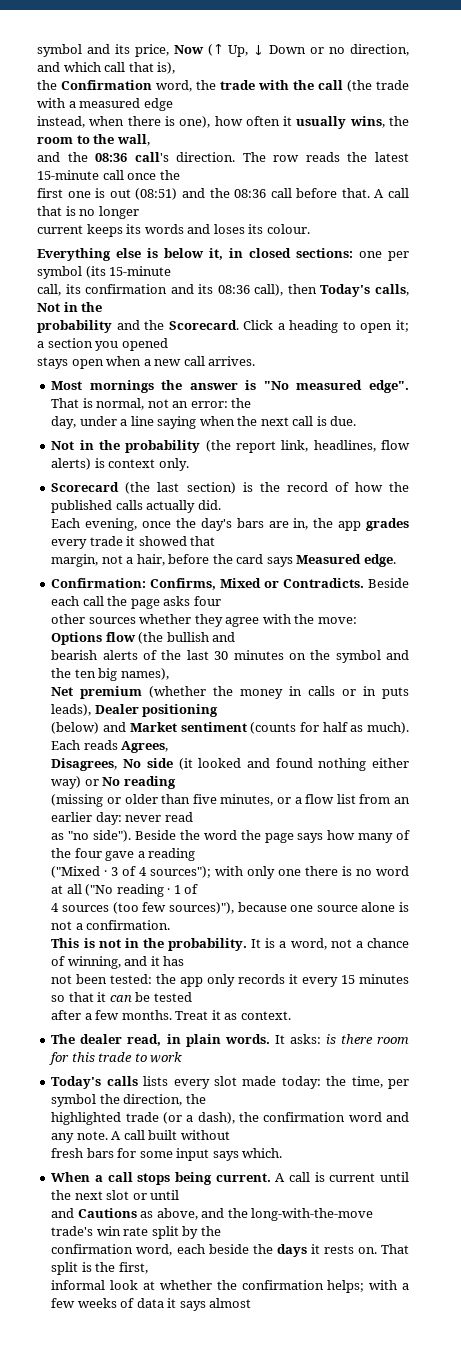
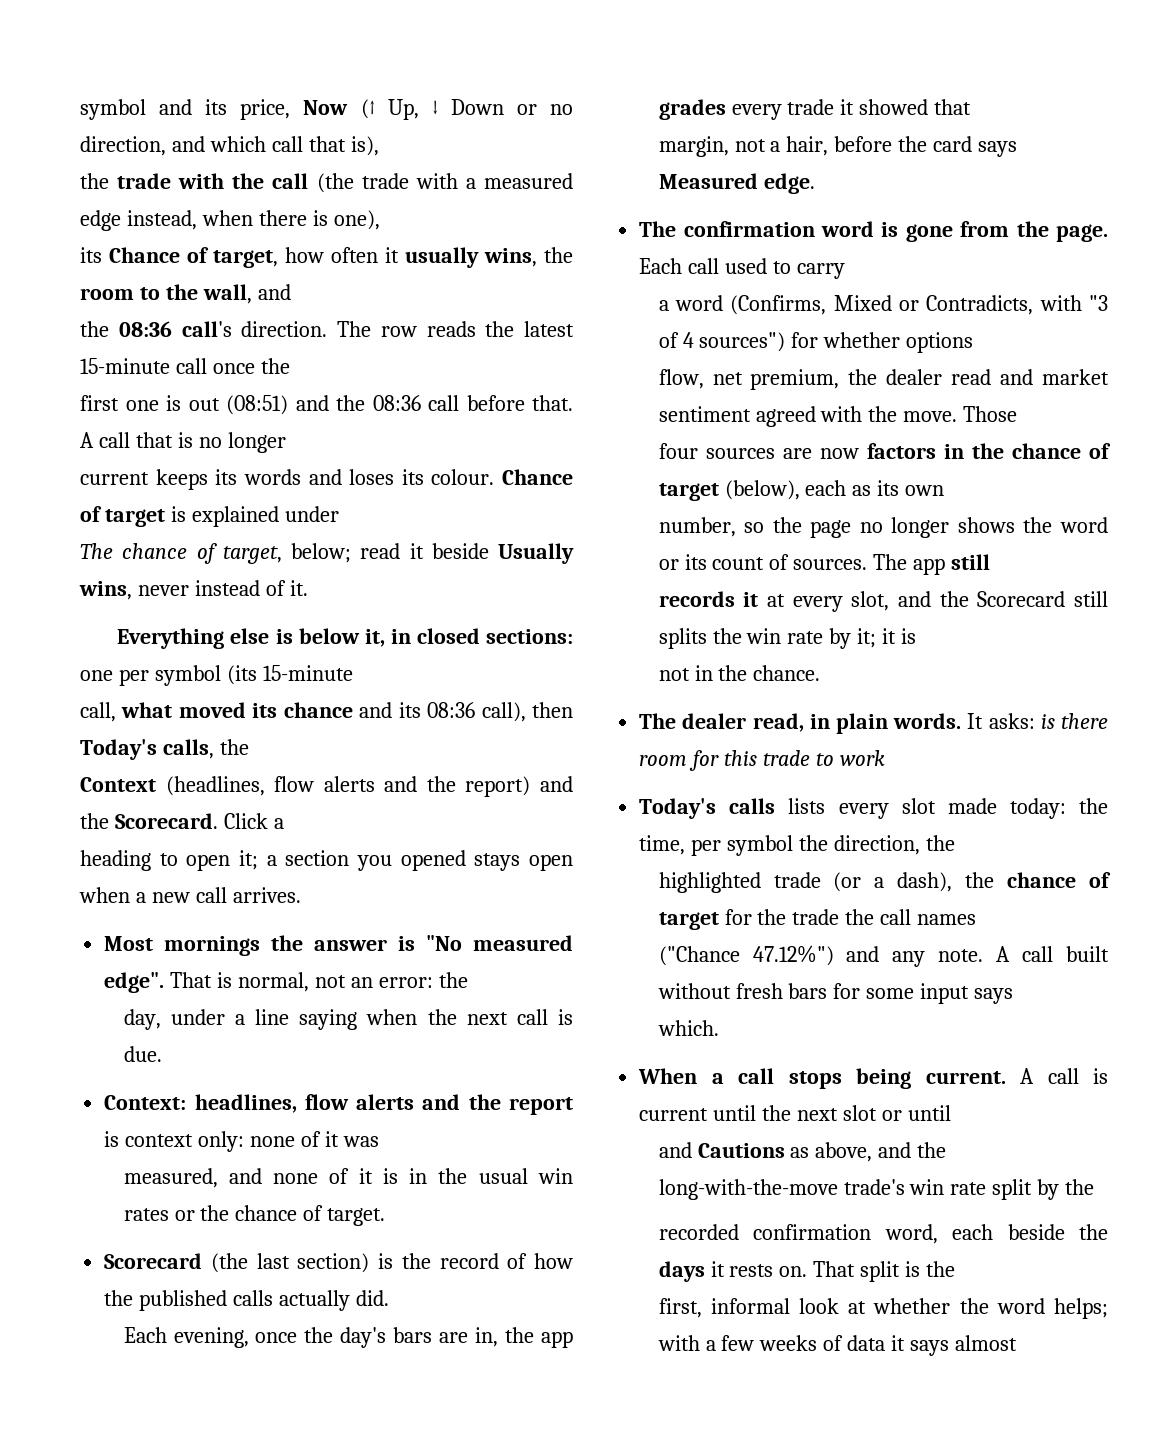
- the Confirmation word, the trade with the call (the trade with a measured edge
- instead, when there is one), how often it usually wins, the room to the wall,
- and the 08:36 call's direction.
+ the trade with the call (the trade with a measured edge instead, when there is one),
+ its Chance of target, how often it usually wins, the room to the wall, and
+ the 08:36 call's direction.
+ Chance of target is explained under
+ The chance of target, below; read it beside Usually wins, never instead of it.
- call, its confirmation and its 08:36 call), then Today's calls, Not in the
- probability and the Scorecard.
+ call, what moved its chance and its 08:36 call), then Today's calls, the
+ Context (headlines, flow alerts and the report) and the Scorecard.
- Click a heading to open it; a section you opened
- stays open when a new call arrives.
+ Click a
+ heading to open it; a section you opened stays open when a new call arrives.
- Not in the probability (the report link, headlines, flow alerts) is context only.
+ Context: headlines, flow alerts and the report is context only: none of it was
+ measured, and none of it is in the usual win rates or the chance of target.
- Confirmation: Confirms, Mixed or Contradicts. Beside each call the page asks four
- other sources whether they agree with the move: Options flow (the bullish and
- bearish alerts of the last 30 minutes on the symbol and the ten big names),
- Net premium (whether the money in calls or in puts leads), Dealer positioning
- (below) and Market sentiment (counts for half as much). Each reads Agrees,
- Disagrees, No side (it looked and found nothing either way) or No reading
- (missing or older than five minutes, or a flow list from an earlier day: never read
- as "no side"). Beside the word the page says how many of the four gave a reading
- ("Mixed · 3 of 4 sources"); with only one there is no word at all ("No reading · 1 of
- 4 sources (too few sources)"), because one source alone is not a confirmation.
- This is not in the probability. It is a word, not a chance of winning, and it has
- not been tested: the app only records it every 15 minutes so that it can be tested
- after a few months. Treat it as context.
+ The confirmation word is gone from the page. Each call used to carry
+ a word (Confirms, Mixed or Contradicts, with "3 of 4 sources") for whether options
+ flow, net premium, the dealer read and market sentiment agreed with the move. Those
+ four sources are now factors in the chance of target (below), each as its own
+ number, so the page no longer shows the word or its count of sources. The app still
+ records it at every slot, and the Scorecard still splits the win rate by it; it is
+ not in the chance.
- highlighted trade (or a dash), the confirmation word and any note.
+ highlighted trade (or a dash), the chance of target for the trade the call names
+ ("Chance 47.12%") and any note.
- A call built without
- fresh bars for some input says which.
+ A call built without fresh bars for some input says
+ which.
- confirmation word, each beside the days it rests on.
+ recorded confirmation word, each beside the days it rests on.
- That split is the first,
- informal look at whether the confirmation helps; with a few weeks of data it says almost
+ That split is the
+ first, informal look at whether the word helps; with a few weeks of data it says almost

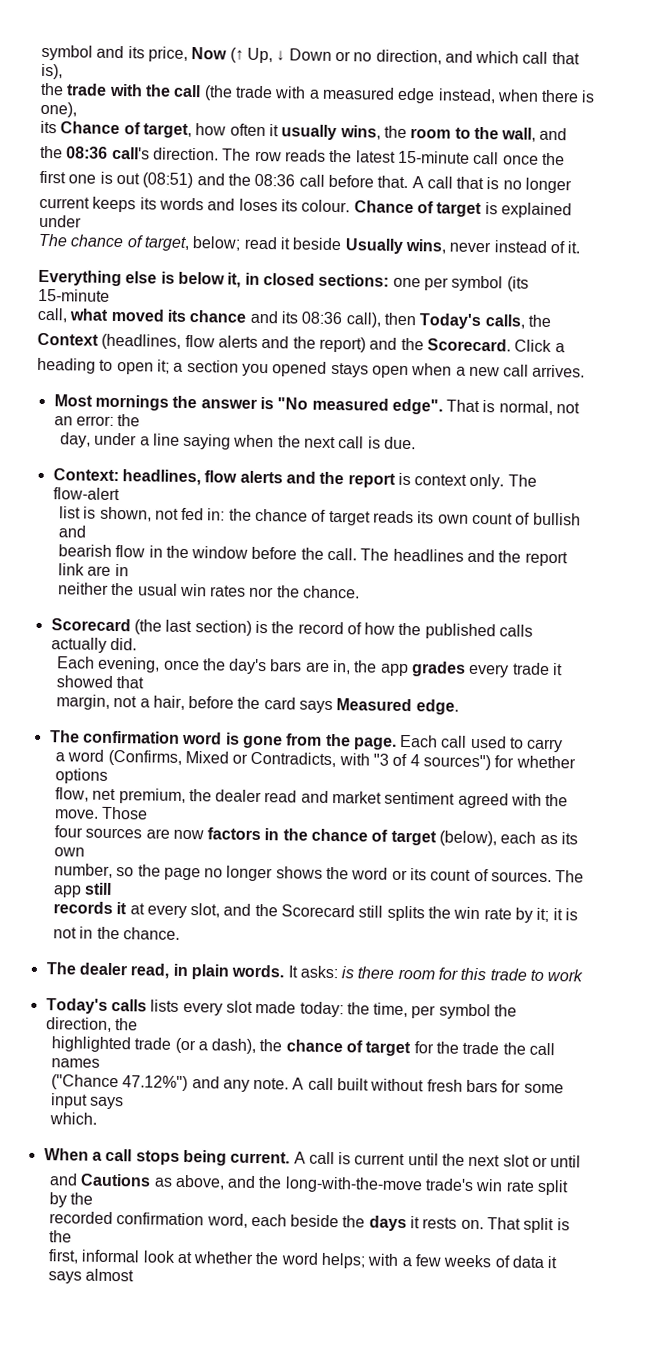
- Context: headlines, flow alerts and the report is context only: none of it was
- measured, and none of it is in the usual win rates or the chance of target.
+ Context: headlines, flow alerts and the report is context only. The flow-alert
+ list is shown, not fed in: the chance of target reads its own count of bullish and
+ bearish flow in the window before the call. The headlines and the report link are in
+ neither the usual win rates nor the chance.

